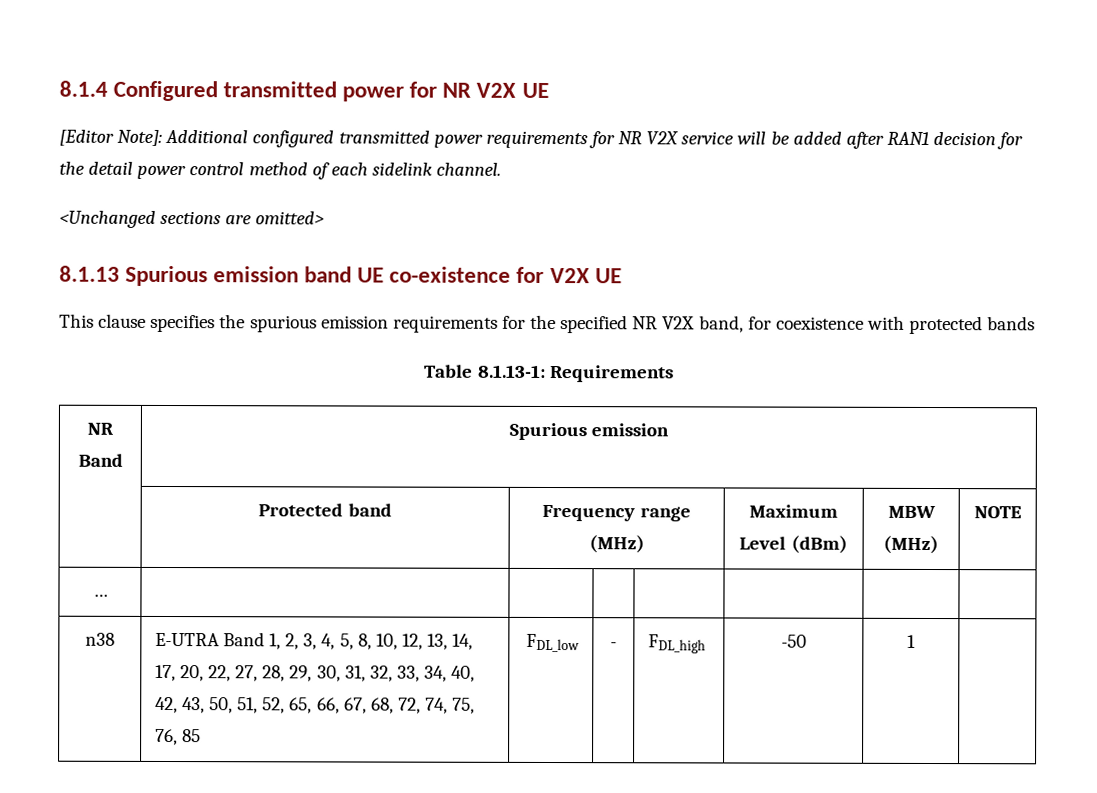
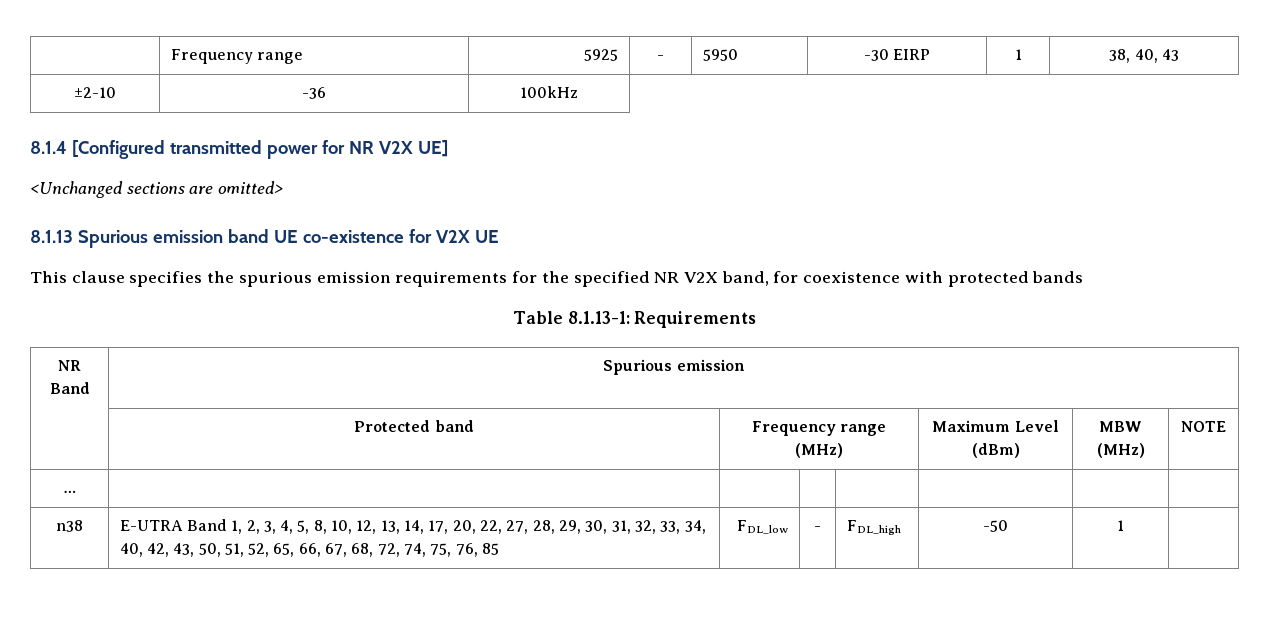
- 8.1.4 Configured transmitted power for NR V2X UE
- [Editor Note]: Additional configured transmitted power requirements for NR V2X service will be added after RAN1 decision for the detail power control method of each sidelink channel.
+ | Frequency range | 5925 | - | 5950 | -30 EIRP | 1 | 38, 40, 43
+ ±2-10 | -36 | 100kHz
+ 8.1.4 [Configured transmitted power for NR V2X UE]

